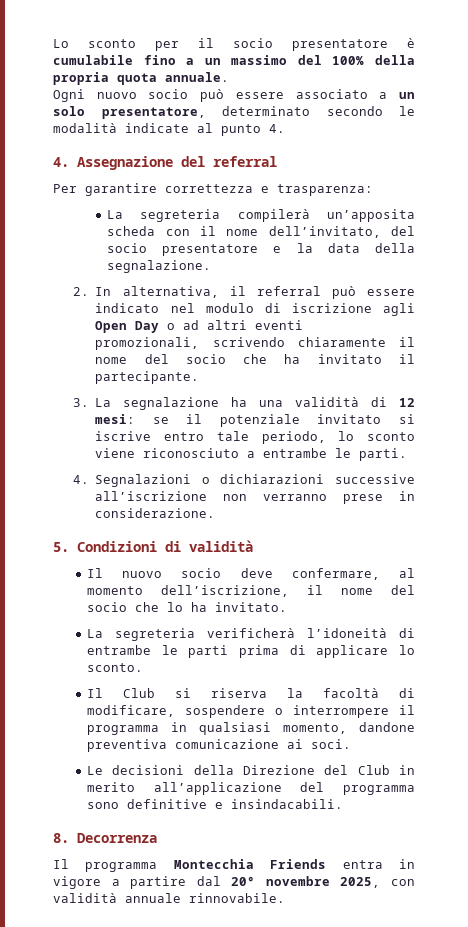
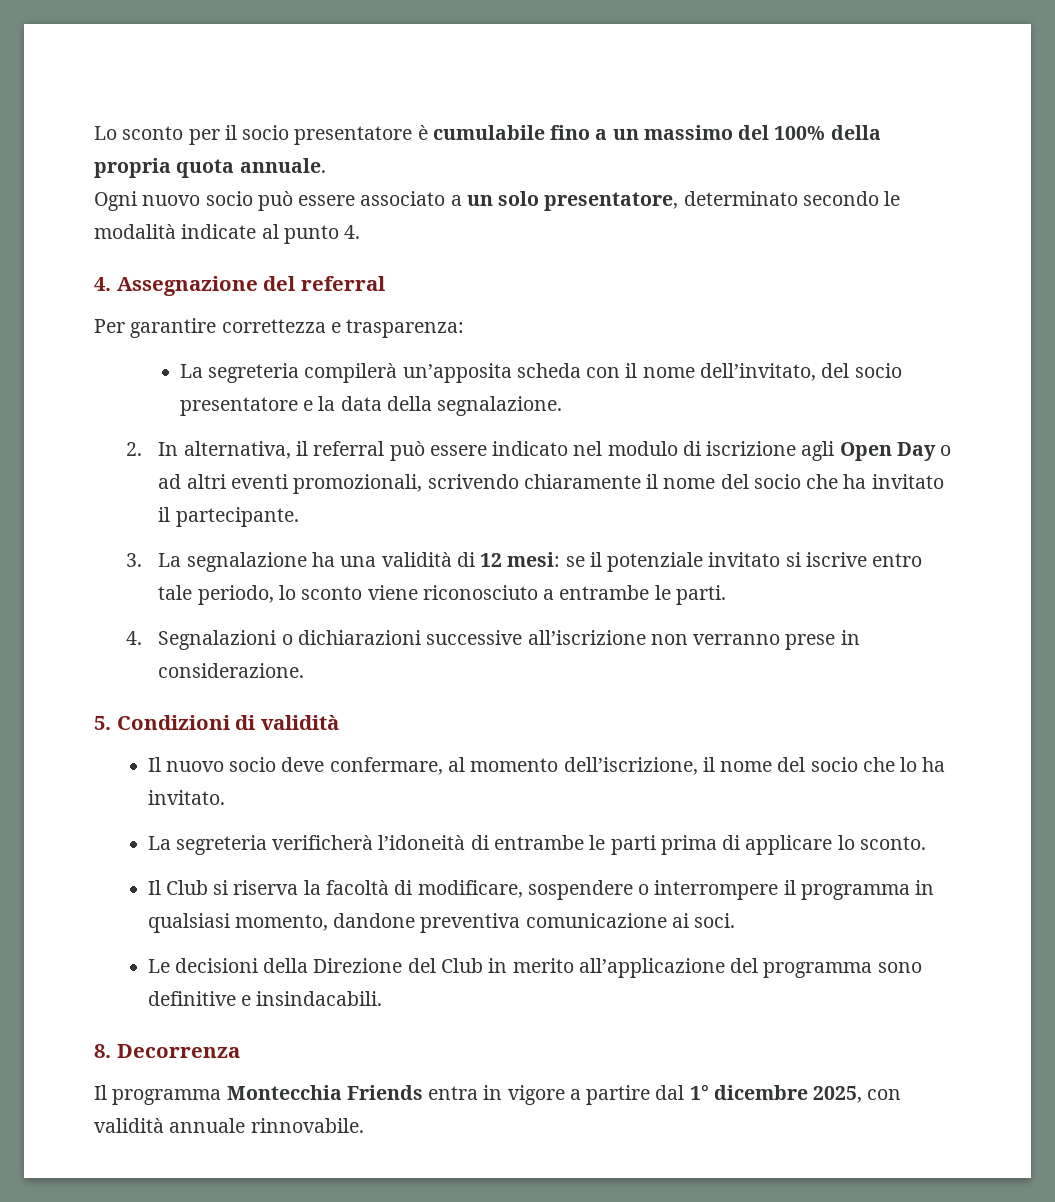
- Il programma Montecchia Friends entra in vigore a partire dal 20° novembre 2025, con validità annuale rinnovabile.
+ Il programma Montecchia Friends entra in vigore a partire dal 1° dicembre 2025, con validità annuale rinnovabile.

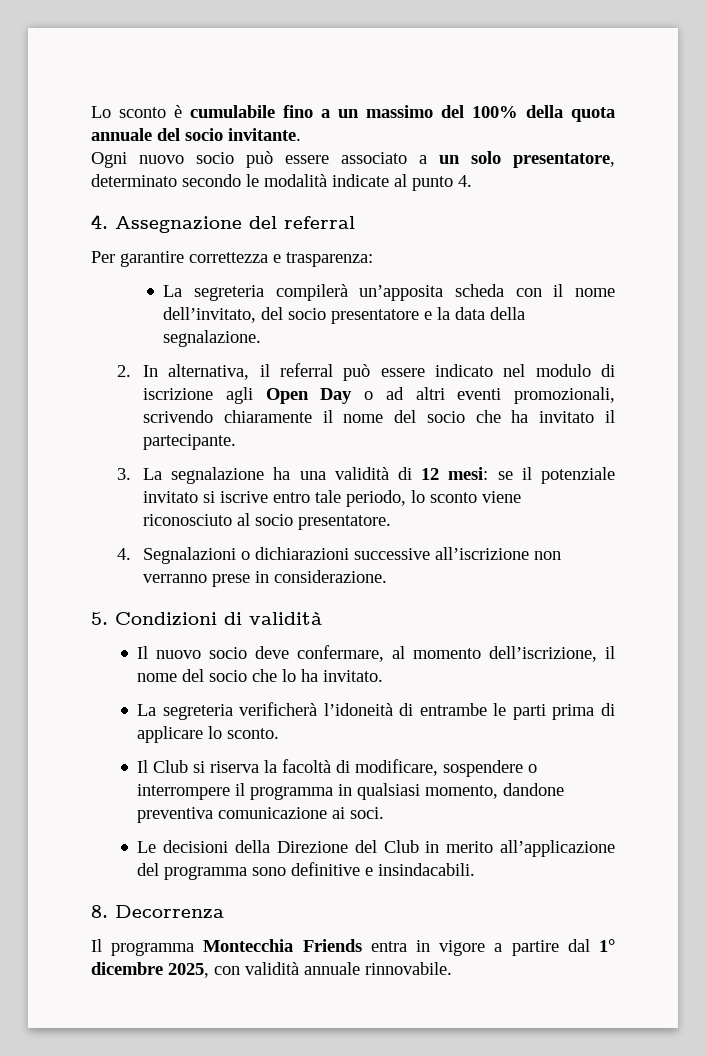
- Lo sconto per il socio presentatore è cumulabile fino a un massimo del 100% della propria quota annuale.
+ Lo sconto è cumulabile fino a un massimo del 100% della quota annuale del socio invitante.
- 3. La segnalazione ha una validità di 12 mesi: se il potenziale invitato si iscrive entro tale periodo, lo sconto viene riconosciuto a entrambe le parti.
+ 3. La segnalazione ha una validità di 12 mesi: se il potenziale invitato si iscrive entro tale periodo, lo sconto viene riconosciuto al socio presentatore.

